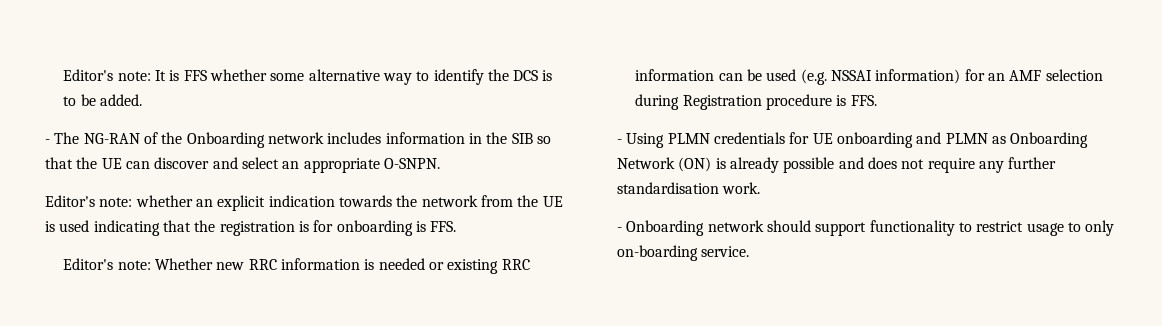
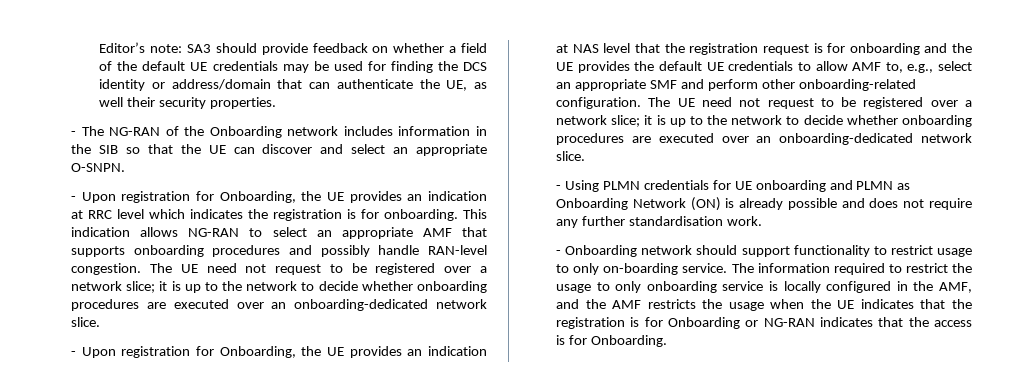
- Editor's note: It is FFS whether some alternative way to identify the DCS is to be added.
+ Editor’s note: SA3 should provide feedback on whether a field of the default UE credentials may be used for finding the DCS identity or address/domain that can authenticate the UE, as well their security properties.
- Editor's note: whether an explicit indication towards the network from the UE is used indicating that the registration is for onboarding is FFS.
- Editor's note: Whether new RRC information is needed or existing RRC information can be used (e.g. NSSAI information) for an AMF selection during Registration procedure is FFS.
+ - Upon registration for Onboarding, the UE provides an indication at RRC level which indicates the registration is for onboarding. This indication allows NG-RAN to select an appropriate AMF that supports onboarding procedures and possibly handle RAN-level congestion. The UE need not request to be registered over a network slice; it is up to the network to decide whether onboarding procedures are executed over an onboarding-dedicated network slice.
+ - Upon registration for Onboarding, the UE provides an indication at NAS level that the registration request is for onboarding and the UE provides the default UE credentials to allow AMF to, e.g., select an appropriate SMF and perform other onboarding-related configuration. The UE need not request to be registered over a network slice; it is up to the network to decide whether onboarding procedures are executed over an onboarding-dedicated network slice.
+ The information required to restrict the usage to only onboarding service is locally configured in the AMF, and the AMF restricts the usage when the UE indicates that the registration is for Onboarding or NG-RAN indicates that the access is for Onboarding.

